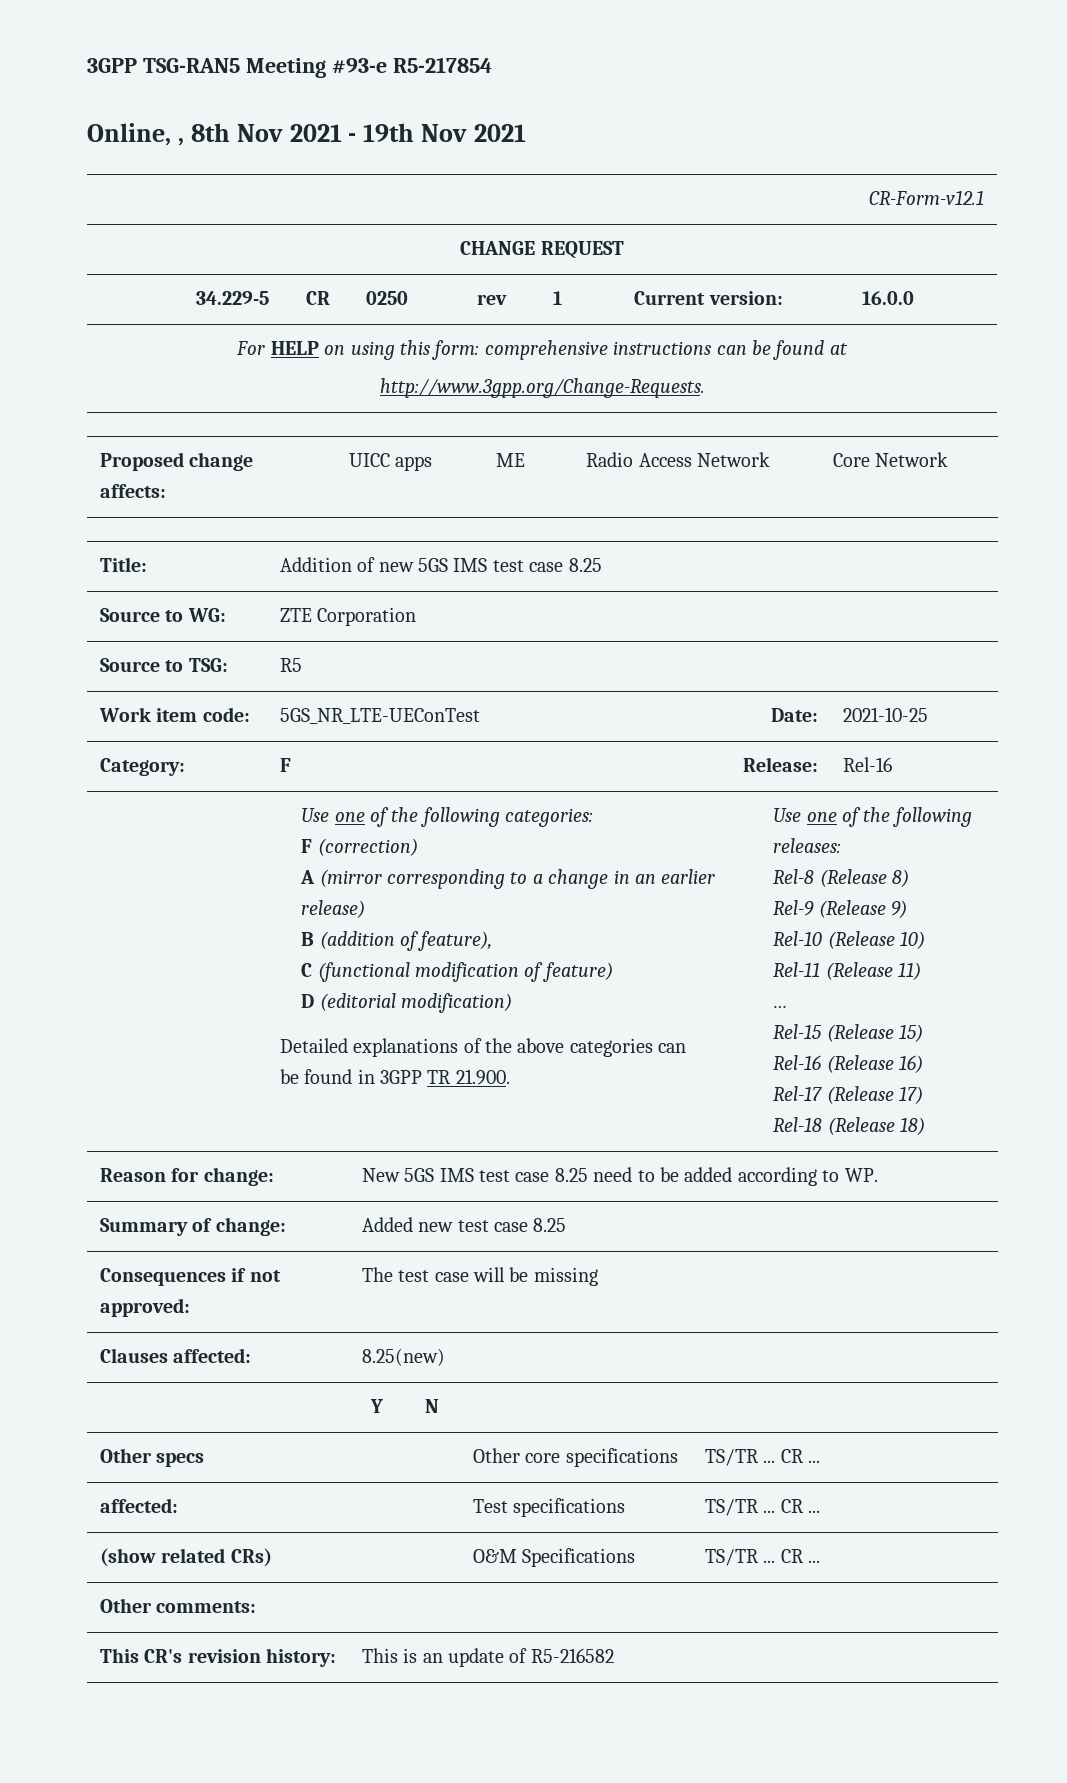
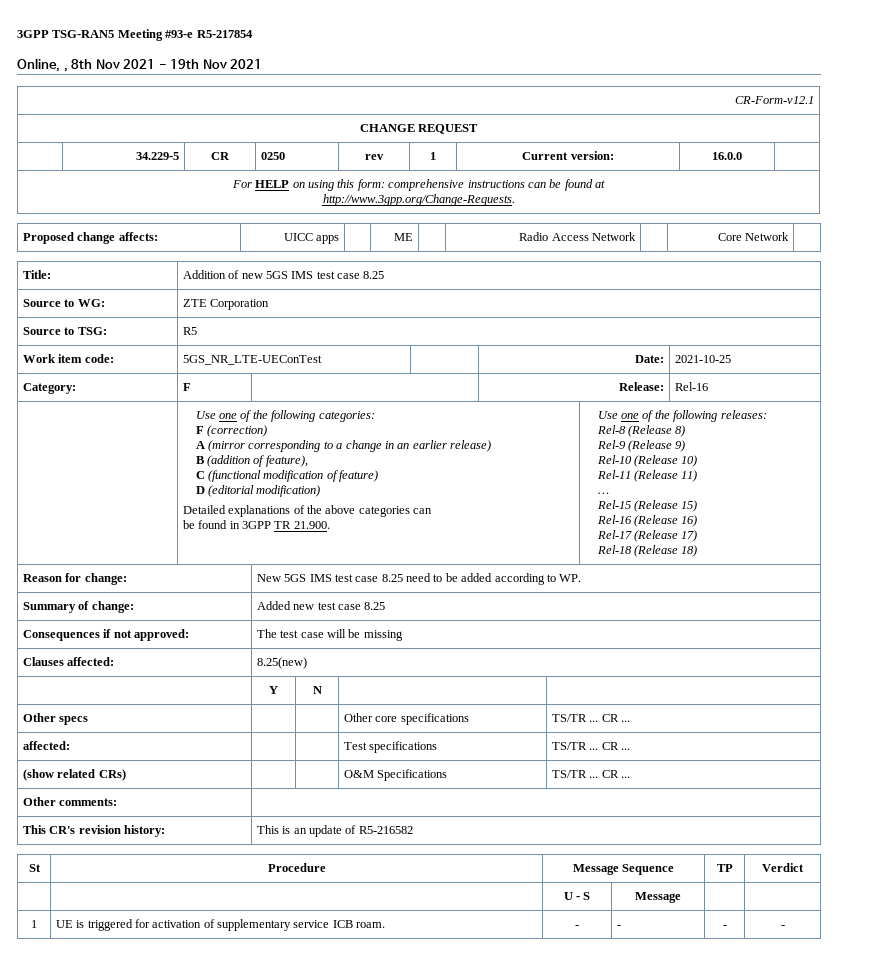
+ St | Procedure | Message Sequence | TP | Verdict
+ | | U - S | Message | |
+ 1 | UE is triggered for activation of supplementary service ICB roam. | - | - | - | -

